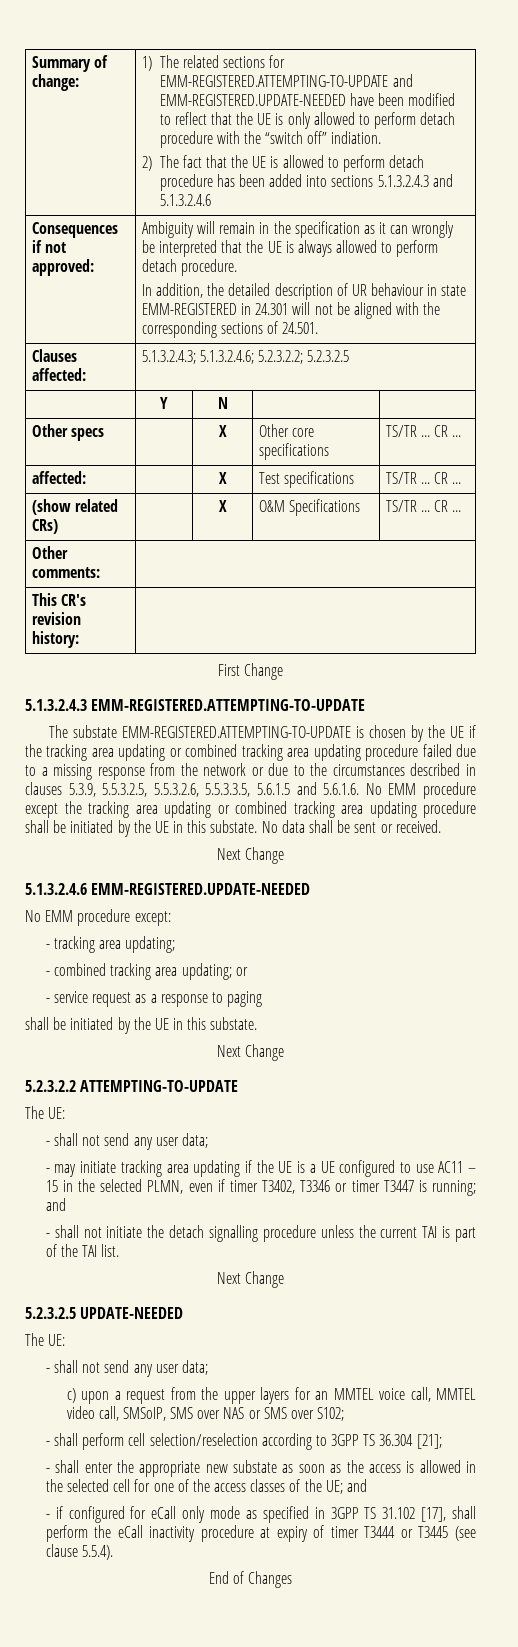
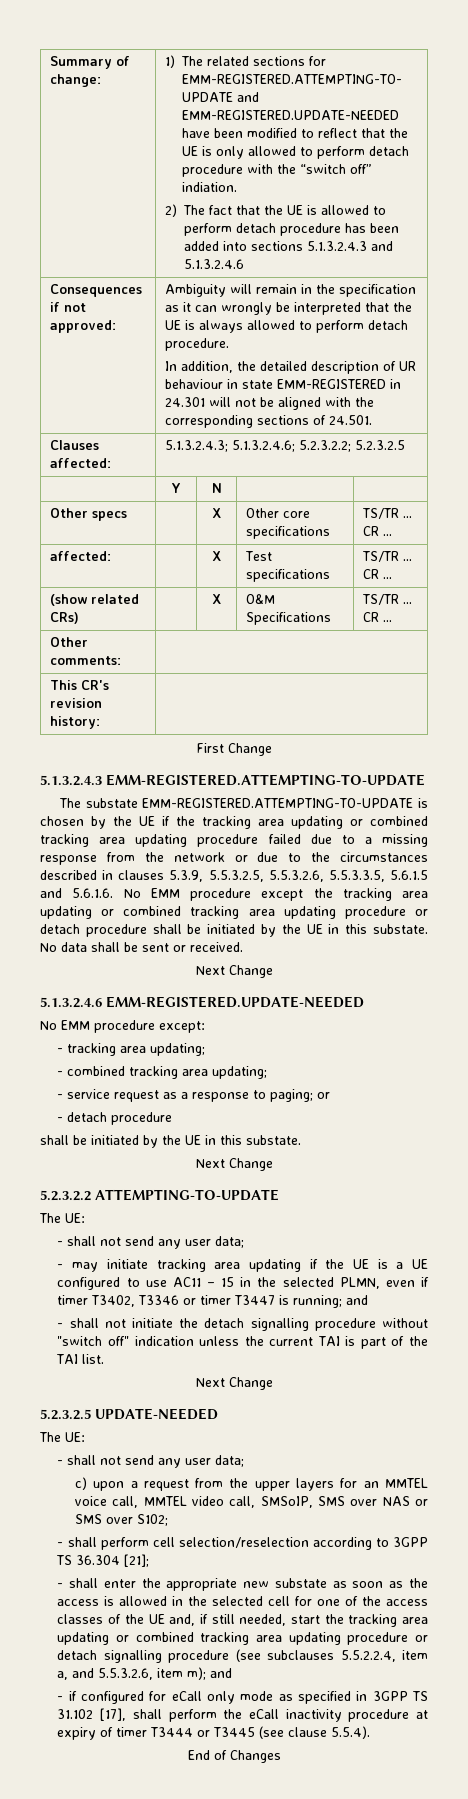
- The substate EMM-REGISTERED.ATTEMPTING-TO-UPDATE is chosen by the UE if the tracking area updating or combined tracking area updating procedure failed due to a missing response from the network or due to the circumstances described in clauses 5.3.9, 5.5.3.2.5, 5.5.3.2.6, 5.5.3.3.5, 5.6.1.5 and 5.6.1.6. No EMM procedure except the tracking area updating or combined tracking area updating procedure shall be initiated by the UE in this substate.
+ The substate EMM-REGISTERED.ATTEMPTING-TO-UPDATE is chosen by the UE if the tracking area updating or combined tracking area updating procedure failed due to a missing response from the network or due to the circumstances described in clauses 5.3.9, 5.5.3.2.5, 5.5.3.2.6, 5.5.3.3.5, 5.6.1.5 and 5.6.1.6. No EMM procedure except the tracking area updating or combined tracking area updating procedure or detach procedure shall be initiated by the UE in this substate.
- - combined tracking area updating; or
+ - combined tracking area updating;
- - service request as a response to paging
+ - service request as a response to paging; or
+ - detach procedure
- - shall not initiate the detach signalling procedure unless the current TAI is part of the TAI list.
+ - shall not initiate the detach signalling procedure without "switch off" indication unless the current TAI is part of the TAI list.
- - shall enter the appropriate new substate as soon as the access is allowed in the selected cell for one of the access classes of the UE; and
+ - shall enter the appropriate new substate as soon as the access is allowed in the selected cell for one of the access classes of the UE and, if still needed, start the tracking area updating or combined tracking area updating procedure or detach signalling procedure (see subclauses 5.5.2.2.4, item a, and 5.5.3.2.6, item m); and

